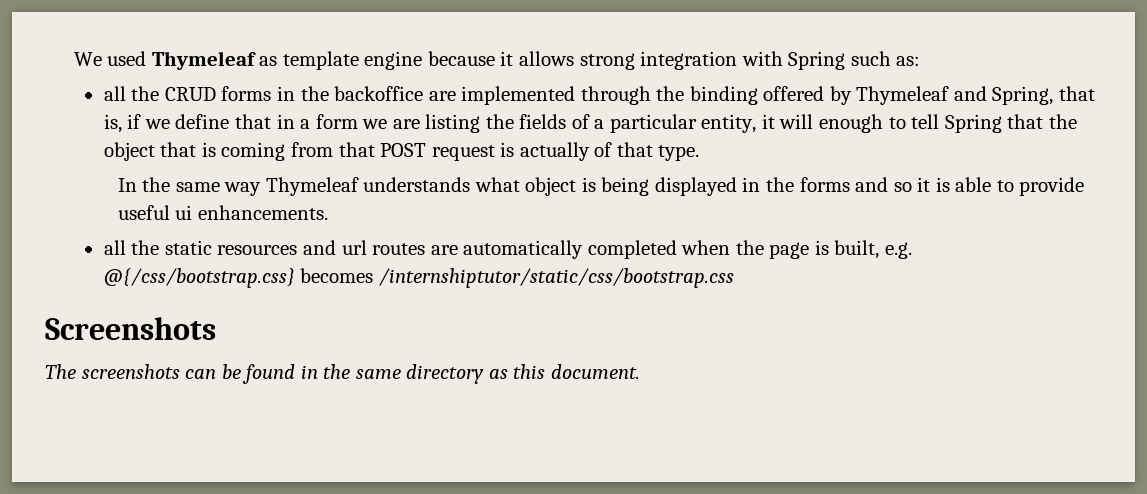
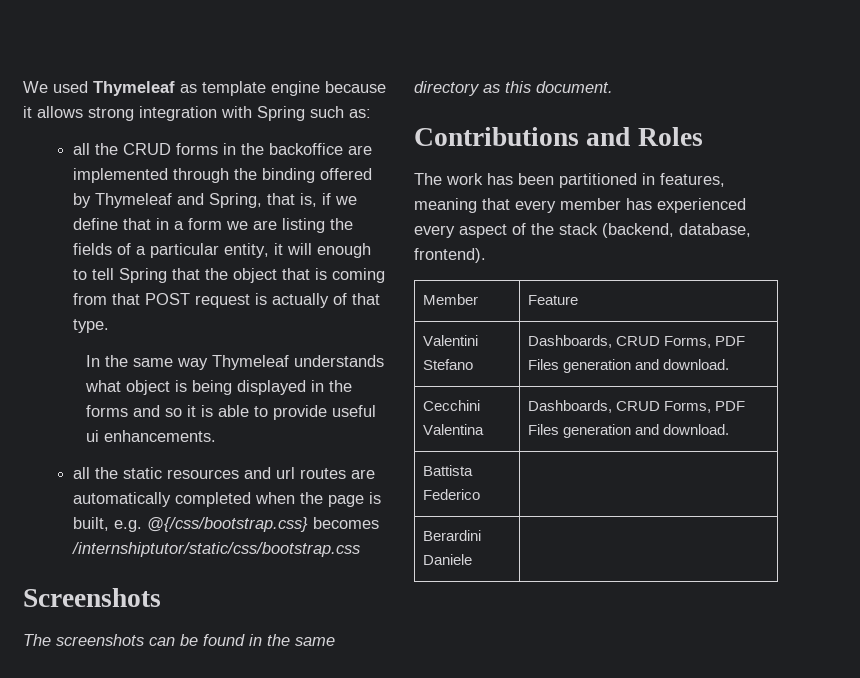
+ Contributions and Roles
+ The work has been partitioned in features, meaning that every member has experienced every aspect of the stack (backend, database, frontend).
+ Member | Feature
+ Valentini Stefano | Dashboards, CRUD Forms, PDF Files generation and download.
+ Cecchini Valentina | Dashboards, CRUD Forms, PDF Files generation and download.
+ Battista Federico |
+ Berardini Daniele |

